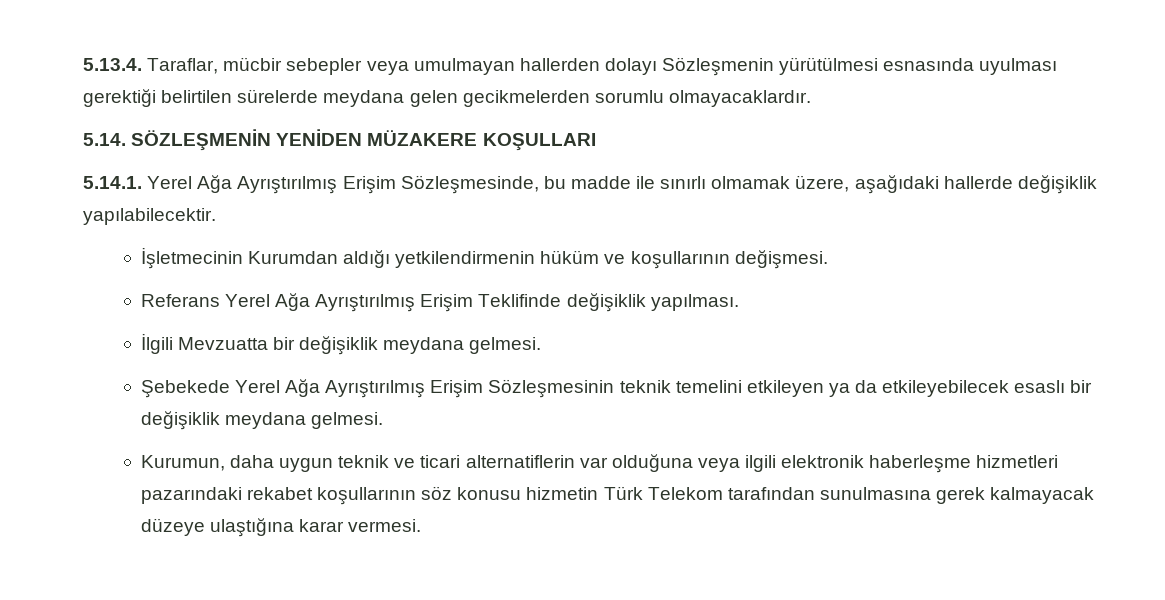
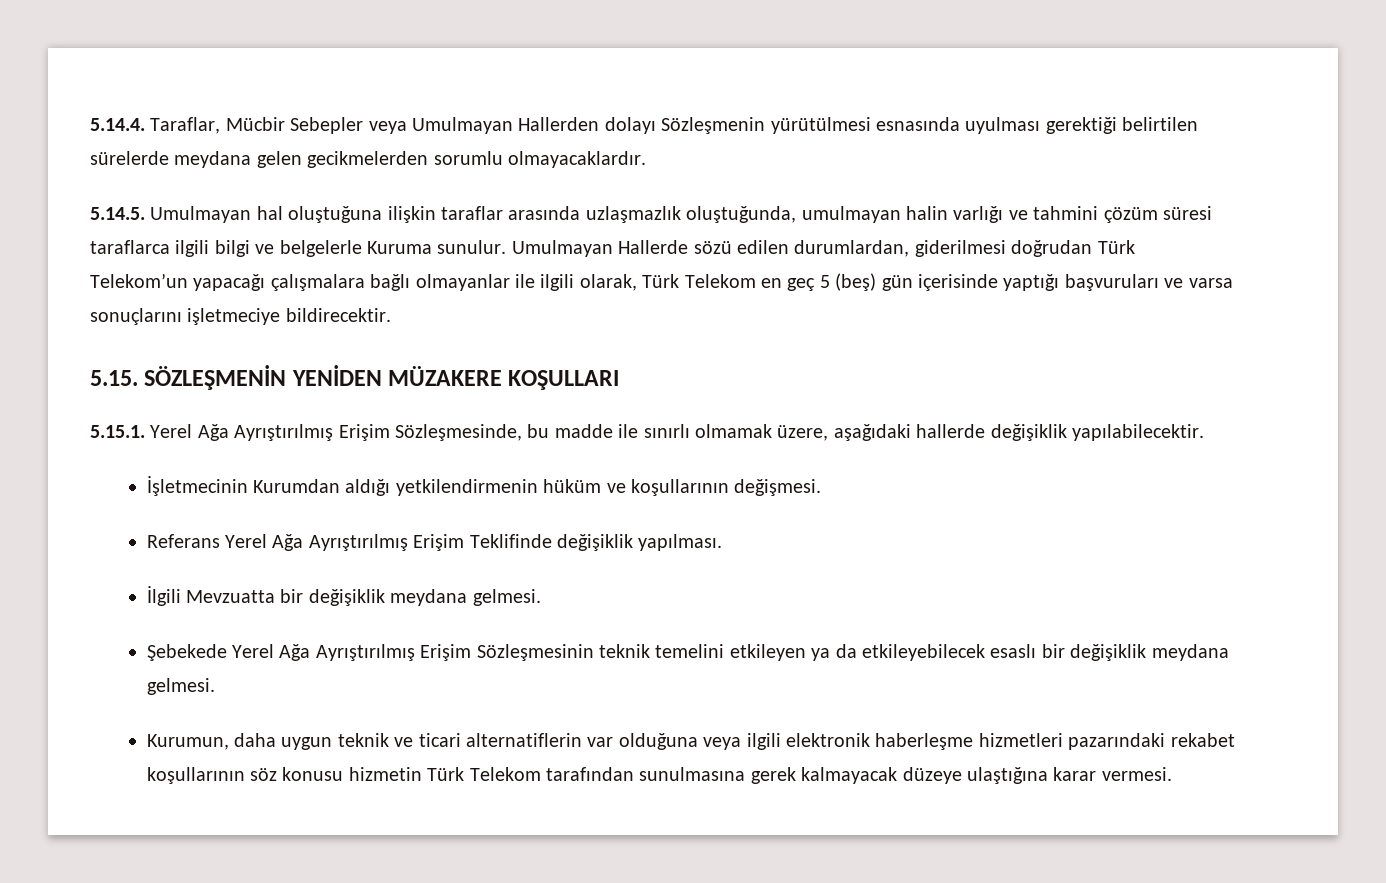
- 5.13.4. Taraflar, mücbir sebepler veya umulmayan hallerden dolayı Sözleşmenin yürütülmesi esnasında uyulması gerektiği belirtilen sürelerde meydana gelen gecikmelerden sorumlu olmayacaklardır.
+ 5.14.4. Taraflar, Mücbir Sebepler veya Umulmayan Hallerden dolayı Sözleşmenin yürütülmesi esnasında uyulması gerektiği belirtilen sürelerde meydana gelen gecikmelerden sorumlu olmayacaklardır.
- 5.14. SÖZLEŞMENİN YENİDEN MÜZAKERE KOŞULLARI
+ 5.14.5. Umulmayan hal oluştuğuna ilişkin taraflar arasında uzlaşmazlık oluştuğunda, umulmayan halin varlığı ve tahmini çözüm süresi taraflarca ilgili bilgi ve belgelerle Kuruma sunulur. Umulmayan Hallerde sözü edilen durumlardan, giderilmesi doğrudan Türk Telekom’un yapacağı çalışmalara bağlı olmayanlar ile ilgili olarak, Türk Telekom en geç 5 (beş) gün içerisinde yaptığı başvuruları ve varsa sonuçlarını işletmeciye bildirecektir.
+ 5.15. SÖZLEŞMENİN YENİDEN MÜZAKERE KOŞULLARI
- 5.14.1. Yerel Ağa Ayrıştırılmış Erişim Sözleşmesinde, bu madde ile sınırlı olmamak üzere, aşağıdaki hallerde değişiklik yapılabilecektir.
+ 5.15.1. Yerel Ağa Ayrıştırılmış Erişim Sözleşmesinde, bu madde ile sınırlı olmamak üzere, aşağıdaki hallerde değişiklik yapılabilecektir.

